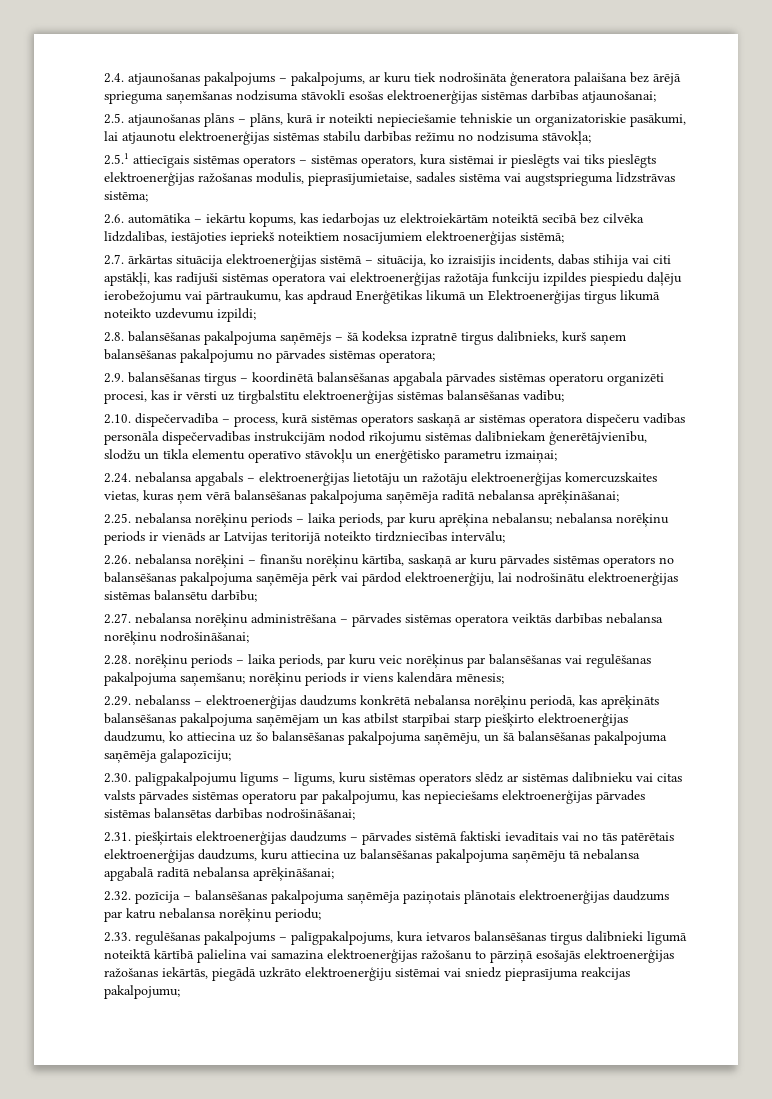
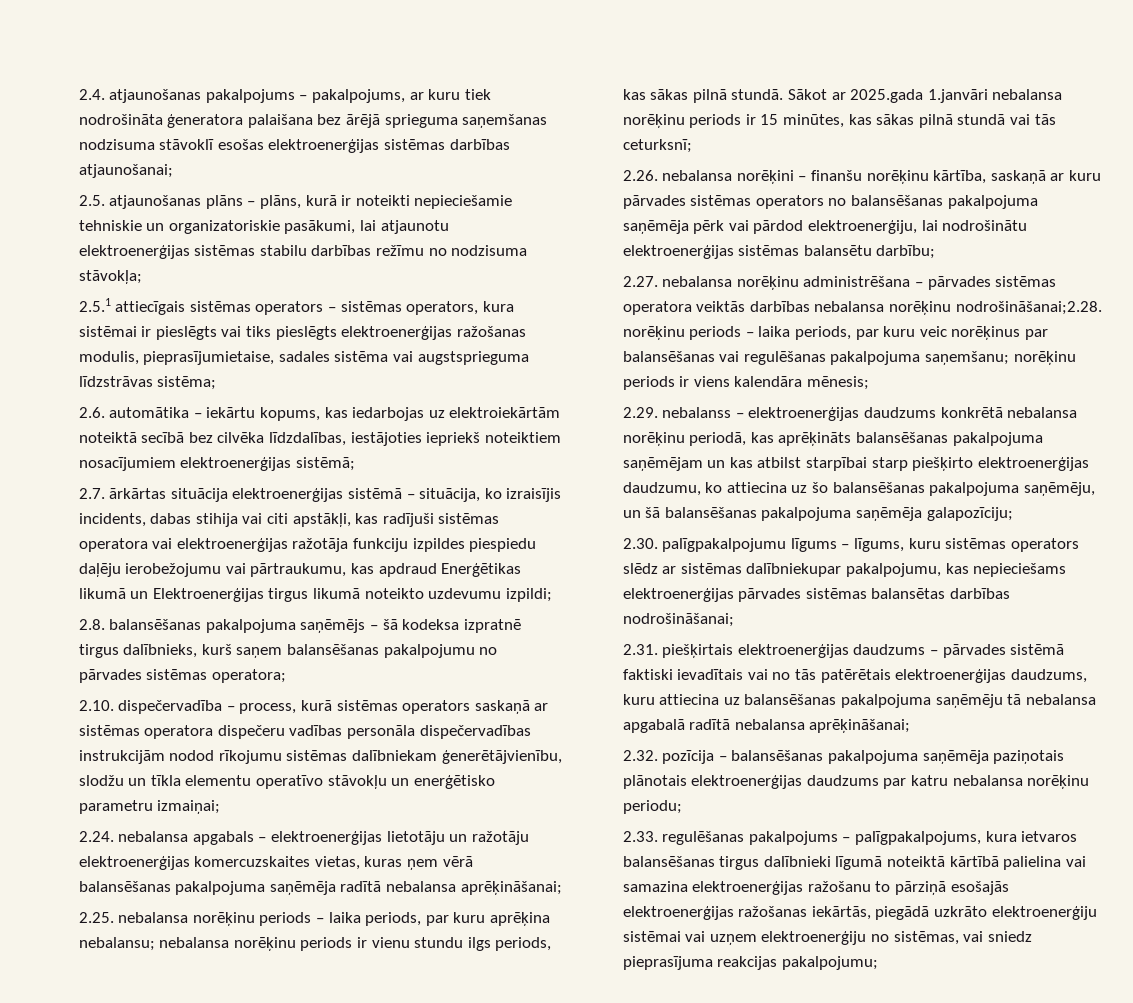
- 2.9. balansēšanas tirgus – koordinētā balansēšanas apgabala pārvades sistēmas operatoru organizēti procesi, kas ir vērsti uz tirgbalstītu elektroenerģijas sistēmas balansēšanas vadību;
- 2.25. nebalansa norēķinu periods – laika periods, par kuru aprēķina nebalansu; nebalansa norēķinu periods ir vienāds ar Latvijas teritorijā noteikto tirdzniecības intervālu;
+ 2.25. nebalansa norēķinu periods – laika periods, par kuru aprēķina nebalansu; nebalansa norēķinu periods ir vienu stundu ilgs periods, kas sākas pilnā stundā. Sākot ar 2025.gada 1.janvāri nebalansa norēķinu periods ir 15 minūtes, kas sākas pilnā stundā vai tās ceturksnī;
- 2.27. nebalansa norēķinu administrēšana – pārvades sistēmas operatora veiktās darbības nebalansa norēķinu nodrošināšanai;
- 2.28. norēķinu periods – laika periods, par kuru veic norēķinus par balansēšanas vai regulēšanas pakalpojuma saņemšanu; norēķinu periods ir viens kalendāra mēnesis;
+ 2.27. nebalansa norēķinu administrēšana – pārvades sistēmas operatora veiktās darbības nebalansa norēķinu nodrošināšanai;2.28. norēķinu periods – laika periods, par kuru veic norēķinus par balansēšanas vai regulēšanas pakalpojuma saņemšanu; norēķinu periods ir viens kalendāra mēnesis;
- 2.30. palīgpakalpojumu līgums – līgums, kuru sistēmas operators slēdz ar sistēmas dalībnieku vai citas valsts pārvades sistēmas operatoru par pakalpojumu, kas nepieciešams elektroenerģijas pārvades sistēmas balansētas darbības nodrošināšanai;
+ 2.30. palīgpakalpojumu līgums – līgums, kuru sistēmas operators slēdz ar sistēmas dalībniekupar pakalpojumu, kas nepieciešams elektroenerģijas pārvades sistēmas balansētas darbības nodrošināšanai;
- 2.33. regulēšanas pakalpojums – palīgpakalpojums, kura ietvaros balansēšanas tirgus dalībnieki līgumā noteiktā kārtībā palielina vai samazina elektroenerģijas ražošanu to pārziņā esošajās elektroenerģijas ražošanas iekārtās, piegādā uzkrāto elektroenerģiju sistēmai vai sniedz pieprasījuma reakcijas pakalpojumu;
+ 2.33. regulēšanas pakalpojums – palīgpakalpojums, kura ietvaros balansēšanas tirgus dalībnieki līgumā noteiktā kārtībā palielina vai samazina elektroenerģijas ražošanu to pārziņā esošajās elektroenerģijas ražošanas iekārtās, piegādā uzkrāto elektroenerģiju sistēmai vai uzņem elektroenerģiju no sistēmas, vai sniedz pieprasījuma reakcijas pakalpojumu;

